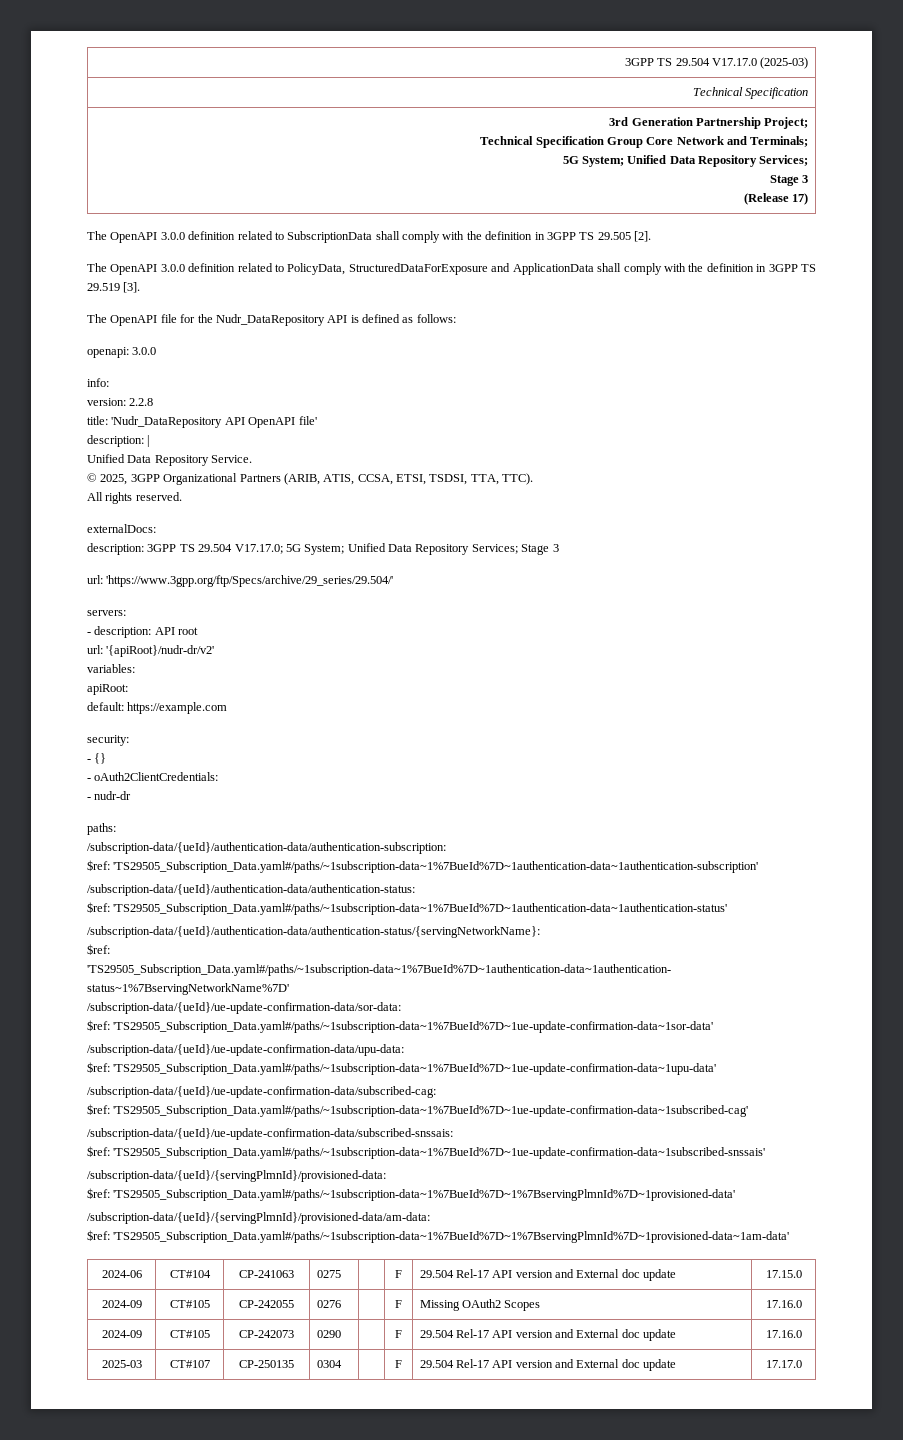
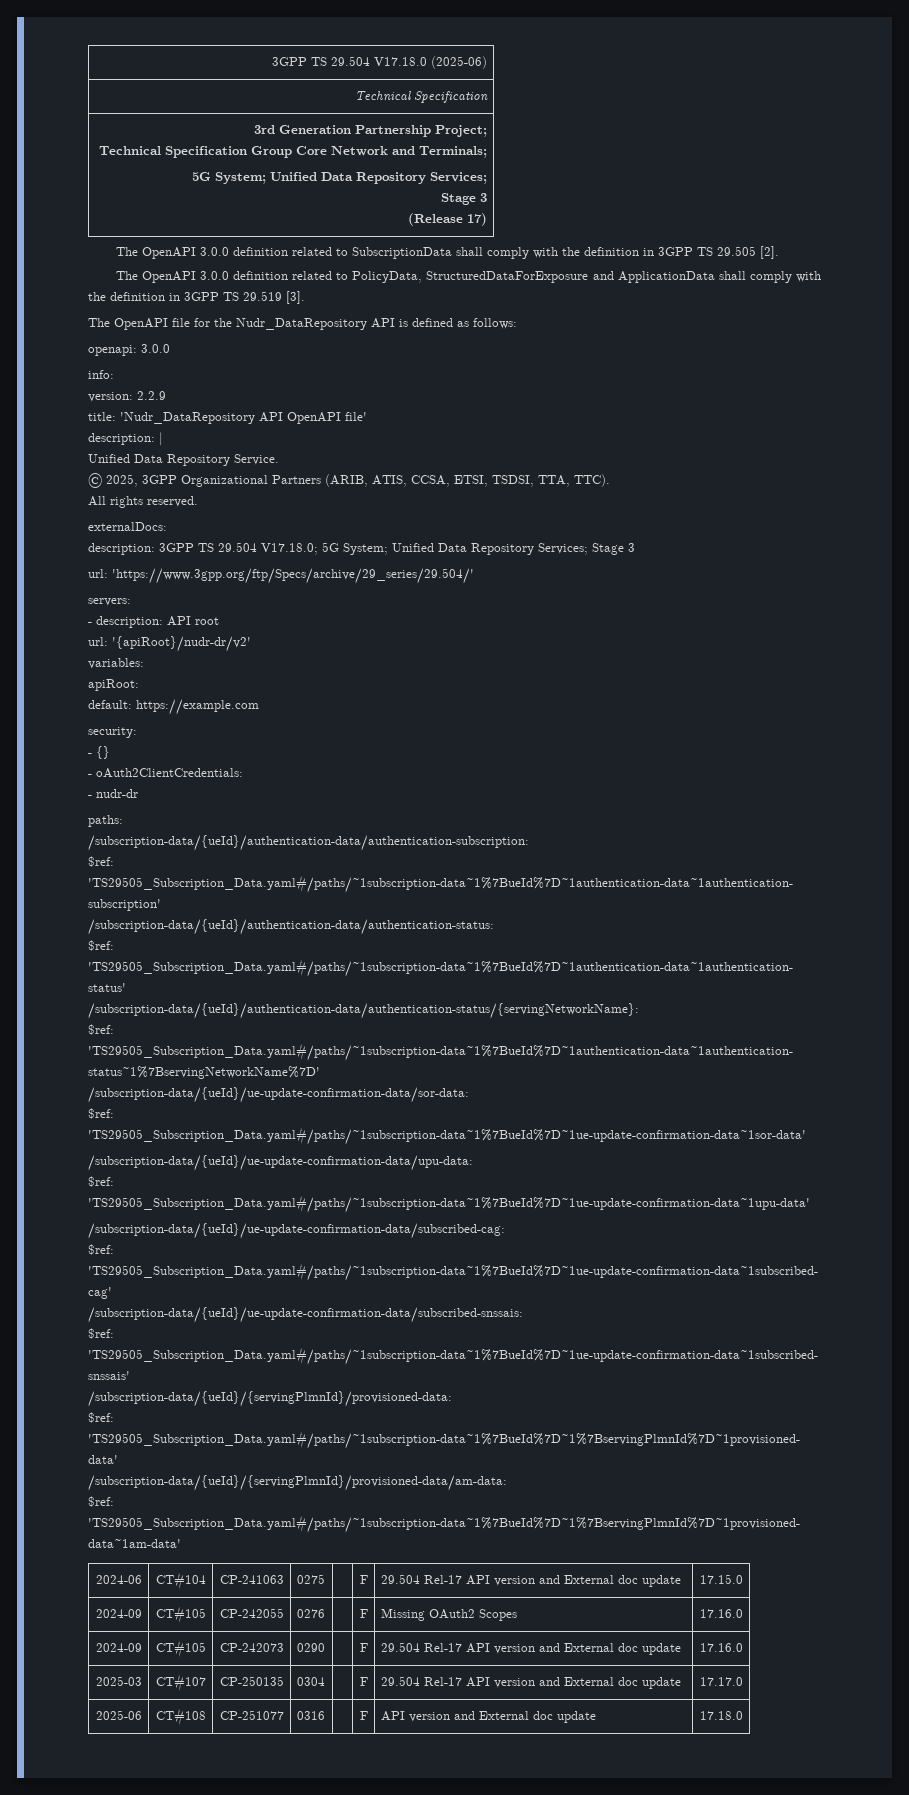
- 3GPP TS 29.504 V17.17.0 (2025-03)
+ 3GPP TS 29.504 V17.18.0 (2025-06)
- version: 2.2.8
+ version: 2.2.9
- description: 3GPP TS 29.504 V17.17.0; 5G System; Unified Data Repository Services; Stage 3
+ description: 3GPP TS 29.504 V17.18.0; 5G System; Unified Data Repository Services; Stage 3
+ 2025-06 | CT#108 | CP-251077 | 0316 | | F | API version and External doc update | 17.18.0

